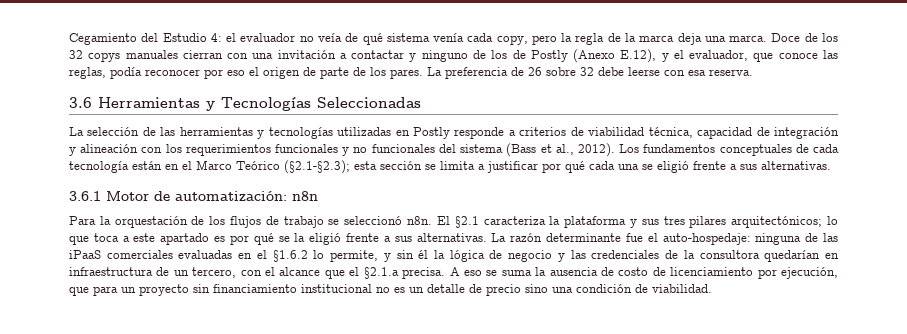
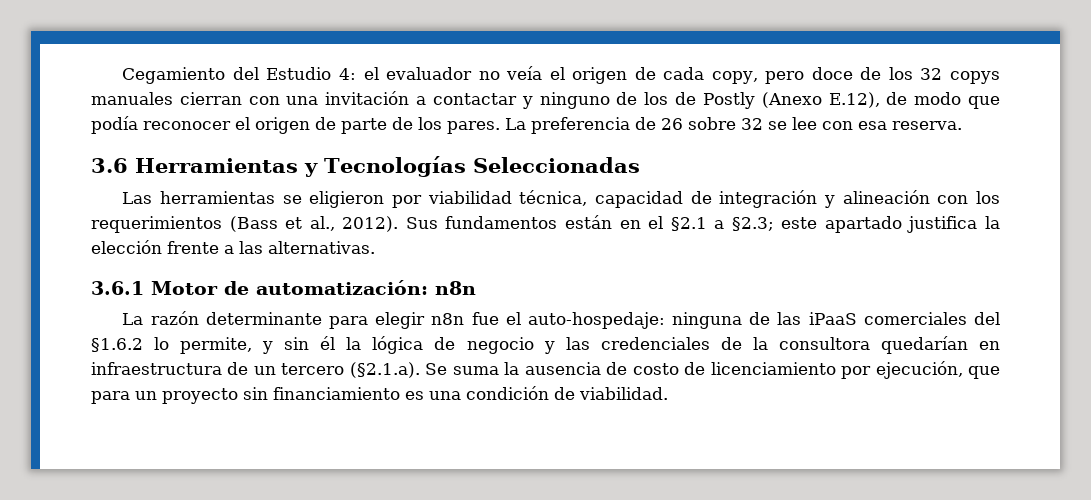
- Cegamiento del Estudio 4: el evaluador no veía de qué sistema venía cada copy, pero la regla de la marca deja una marca. Doce de los 32 copys manuales cierran con una invitación a contactar y ninguno de los de Postly (Anexo E.12), y el evaluador, que conoce las reglas, podía reconocer por eso el origen de parte de los pares.
+ Cegamiento del Estudio 4: el evaluador no veía el origen de cada copy, pero doce de los 32 copys manuales cierran con una invitación a contactar y ninguno de los de Postly (Anexo E.12), de modo que podía reconocer el origen de parte de los pares.
- La preferencia de 26 sobre 32 debe leerse con esa reserva.
+ La preferencia de 26 sobre 32 se lee con esa reserva.
- La selección de las herramientas y tecnologías utilizadas en Postly responde a criterios de viabilidad técnica, capacidad de integración y alineación con los requerimientos funcionales y no funcionales del sistema (Bass et al., 2012). Los fundamentos conceptuales de cada tecnología están en el Marco Teórico (§2.1-§2.3); esta sección se limita a justificar por qué cada una se eligió frente a sus alternativas.
+ Las herramientas se eligieron por viabilidad técnica, capacidad de integración y alineación con los requerimientos (Bass et al., 2012). Sus fundamentos están en el §2.1 a §2.3; este apartado justifica la elección frente a las alternativas.
- Para la orquestación de los flujos de trabajo se seleccionó n8n. El §2.1 caracteriza la plataforma y sus tres pilares arquitectónicos; lo que toca a este apartado es por qué se la eligió frente a sus alternativas. La razón determinante fue el auto-hospedaje: ninguna de las iPaaS comerciales evaluadas en el §1.6.2 lo permite, y sin él la lógica de negocio y las credenciales de la consultora quedarían en infraestructura de un tercero, con el alcance que el §2.1.a precisa. A eso se suma la ausencia de costo de licenciamiento por ejecución, que para un proyecto sin financiamiento institucional no es un detalle de precio sino una condición de viabilidad.
+ La razón determinante para elegir n8n fue el auto-hospedaje: ninguna de las iPaaS comerciales del §1.6.2 lo permite, y sin él la lógica de negocio y las credenciales de la consultora quedarían en infraestructura de un tercero (§2.1.a). Se suma la ausencia de costo de licenciamiento por ejecución, que para un proyecto sin financiamiento es una condición de viabilidad.

